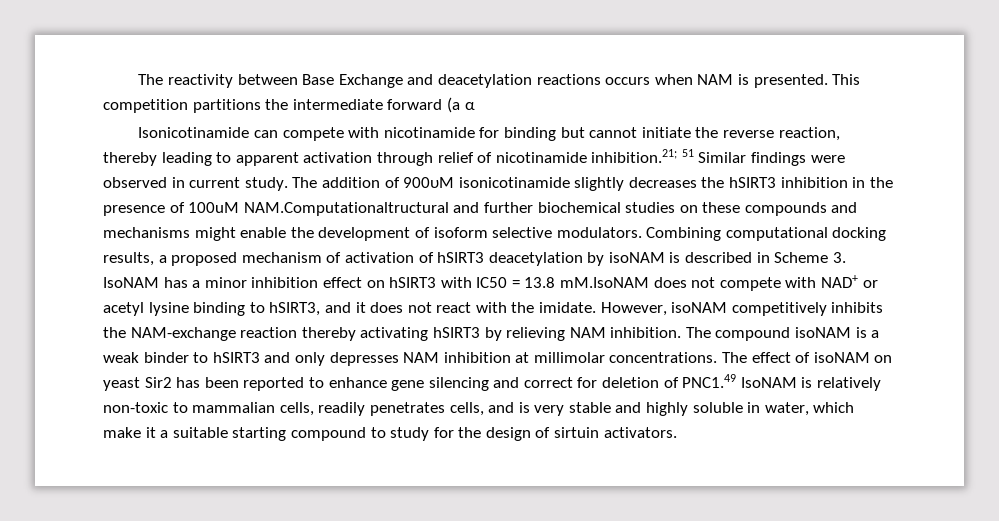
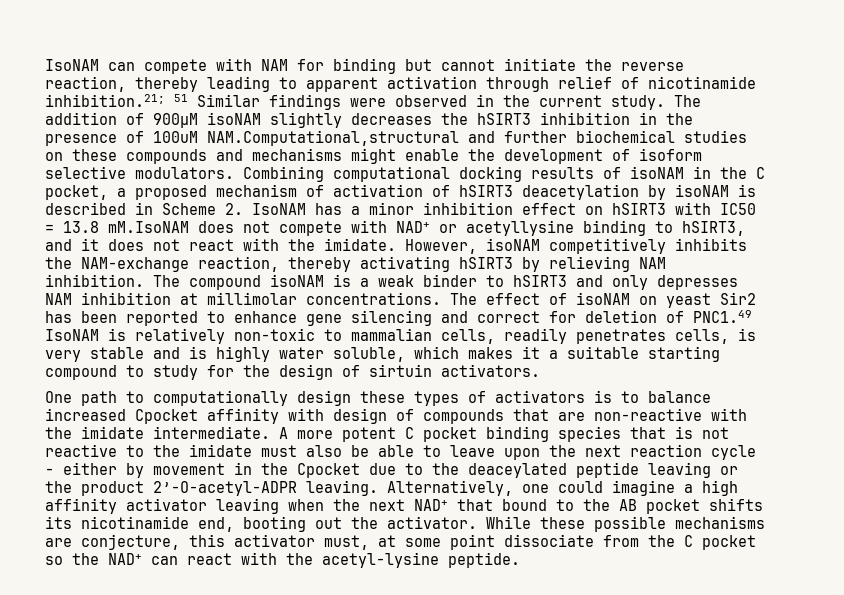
- The reactivity between Base Exchange and deacetylation reactions occurs when NAM is presented. This competition partitions the intermediate forward (a α
- Isonicotinamide can compete with nicotinamide for binding but cannot initiate the reverse reaction, thereby leading to apparent activation through relief of nicotinamide inhibition.21; 51 Similar findings were observed in current study.
+ IsoNAM can compete with NAM for binding but cannot initiate the reverse reaction, thereby leading to apparent activation through relief of nicotinamide inhibition.21; 51 Similar findings were observed in the current study.
- The addition of 900υM isonicotinamide slightly decreases the hSIRT3 inhibition in the presence of 100uM NAM.Computationaltructural and further biochemical studies on these compounds and mechanisms might enable the development of isoform selective modulators.
+ The addition of 900μM isoNAM slightly decreases the hSIRT3 inhibition in the presence of 100uM NAM.Computational,structural and further biochemical studies on these compounds and mechanisms might enable the development of isoform selective modulators.
- Combining computational docking results, a proposed mechanism of activation of hSIRT3 deacetylation by isoNAM is described in Scheme 3. IsoNAM has a minor inhibition effect on hSIRT3 with IC50 = 13.8 mM.IsoNAM does not compete with NAD+ or acetyl lysine binding to hSIRT3, and it does not react with the imidate.
+ Combining computational docking results of isoNAM in the C pocket, a proposed mechanism of activation of hSIRT3 deacetylation by isoNAM is described in Scheme 2. IsoNAM has a minor inhibition effect on hSIRT3 with IC50 = 13.8 mM.IsoNAM does not compete with NAD+ or acetyllysine binding to hSIRT3, and it does not react with the imidate.
- However, isoNAM competitively inhibits the NAM-exchange reaction thereby activating hSIRT3 by relieving NAM inhibition.
+ However, isoNAM competitively inhibits the NAM-exchange reaction, thereby activating hSIRT3 by relieving NAM inhibition.
- The effect of isoNAM on yeast Sir2 has been reported to enhance gene silencing and correct for deletion of PNC1.49 IsoNAM is relatively non-toxic to mammalian cells, readily penetrates cells, and is very stable and highly soluble in water, which make it a suitable starting compound to study for the design of sirtuin activators.
+ The effect of isoNAM on yeast Sir2 has been reported to enhance gene silencing and correct for deletion of PNC1.49 IsoNAM is relatively non-toxic to mammalian cells, readily penetrates cells, is very stable and is highly water soluble, which makes it a suitable starting compound to study for the design of sirtuin activators.
+ One path to computationally design these types of activators is to balance increased Cpocket affinity with design of compounds that are non-reactive with the imidate intermediate. A more potent C pocket binding species that is not reactive to the imidate must also be able to leave upon the next reaction cycle - either by movement in the Cpocket due to the deaceylated peptide leaving or the product 2’-O-acetyl-ADPR leaving. Alternatively, one could imagine a high affinity activator leaving when the next NAD+ that bound to the AB pocket shifts its nicotinamide end, booting out the activator. While these possible mechanisms are conjecture, this activator must, at some point dissociate from the C pocket so the NAD+ can react with the acetyl-lysine peptide.

